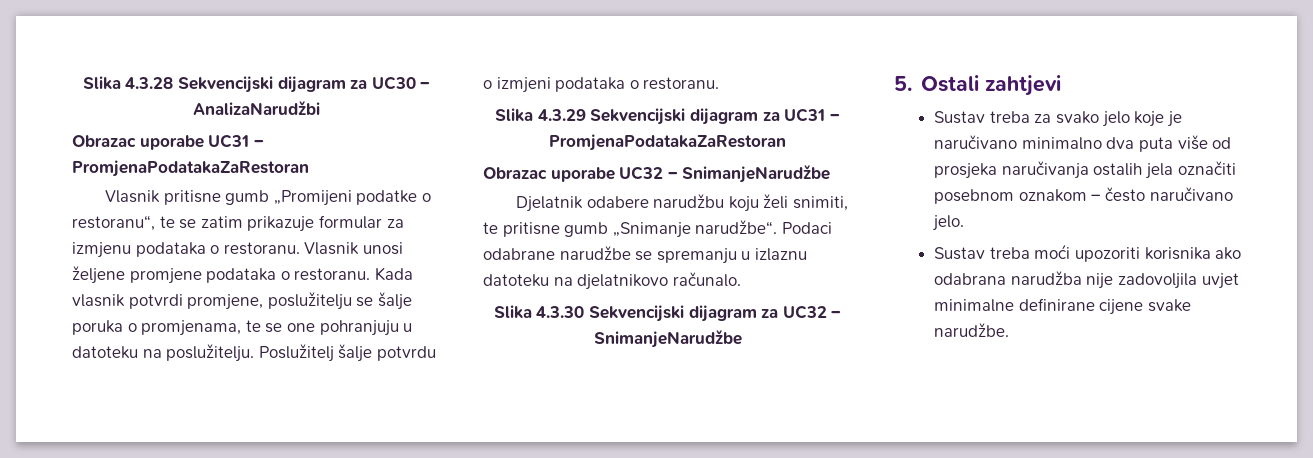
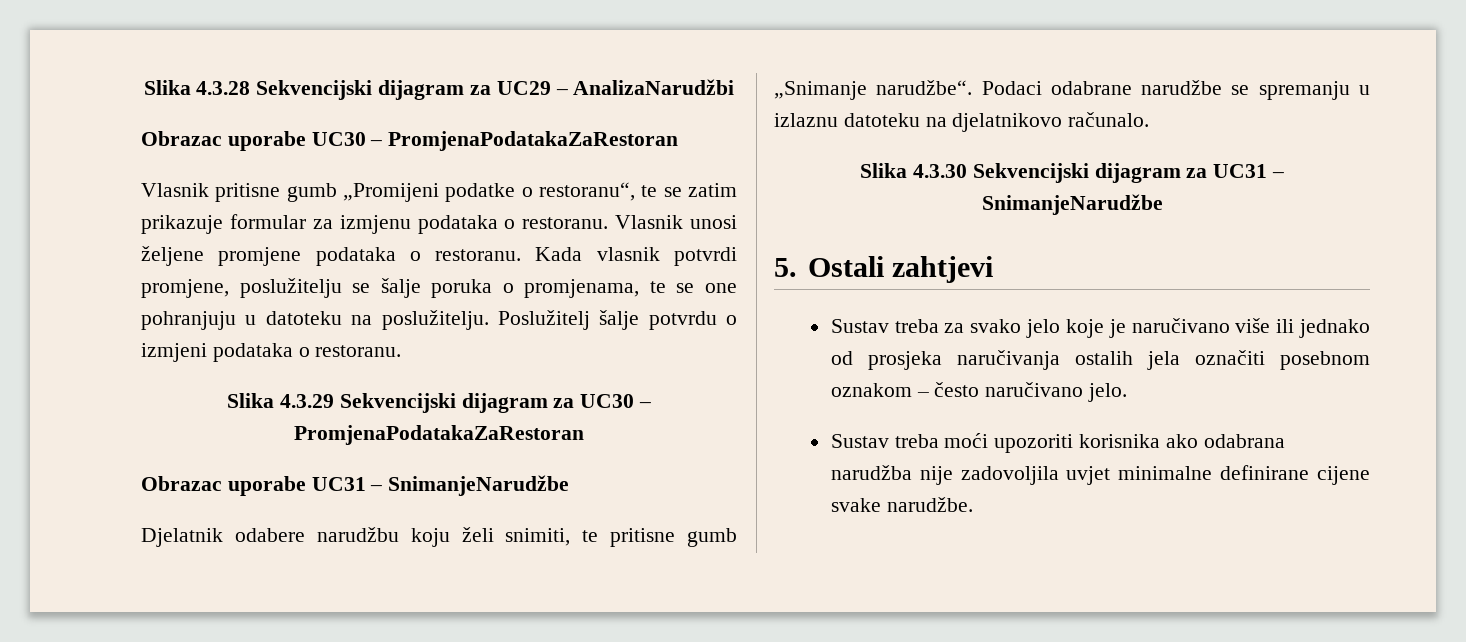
- Slika 4.3.28 Sekvencijski dijagram za UC30 – AnalizaNarudžbi
+ Slika 4.3.28 Sekvencijski dijagram za UC29 – AnalizaNarudžbi
- Obrazac uporabe UC31 – PromjenaPodatakaZaRestoran
+ Obrazac uporabe UC30 – PromjenaPodatakaZaRestoran
- Slika 4.3.29 Sekvencijski dijagram za UC31 – PromjenaPodatakaZaRestoran
+ Slika 4.3.29 Sekvencijski dijagram za UC30 – PromjenaPodatakaZaRestoran
- Obrazac uporabe UC32 – SnimanjeNarudžbe
+ Obrazac uporabe UC31 – SnimanjeNarudžbe
- Slika 4.3.30 Sekvencijski dijagram za UC32 – SnimanjeNarudžbe
+ Slika 4.3.30 Sekvencijski dijagram za UC31 – SnimanjeNarudžbe
- Sustav treba za svako jelo koje je naručivano minimalno dva puta više od prosjeka naručivanja ostalih jela označiti posebnom oznakom – često naručivano jelo.
+ Sustav treba za svako jelo koje je naručivano više ili jednako od prosjeka naručivanja ostalih jela označiti posebnom oznakom – često naručivano jelo.

